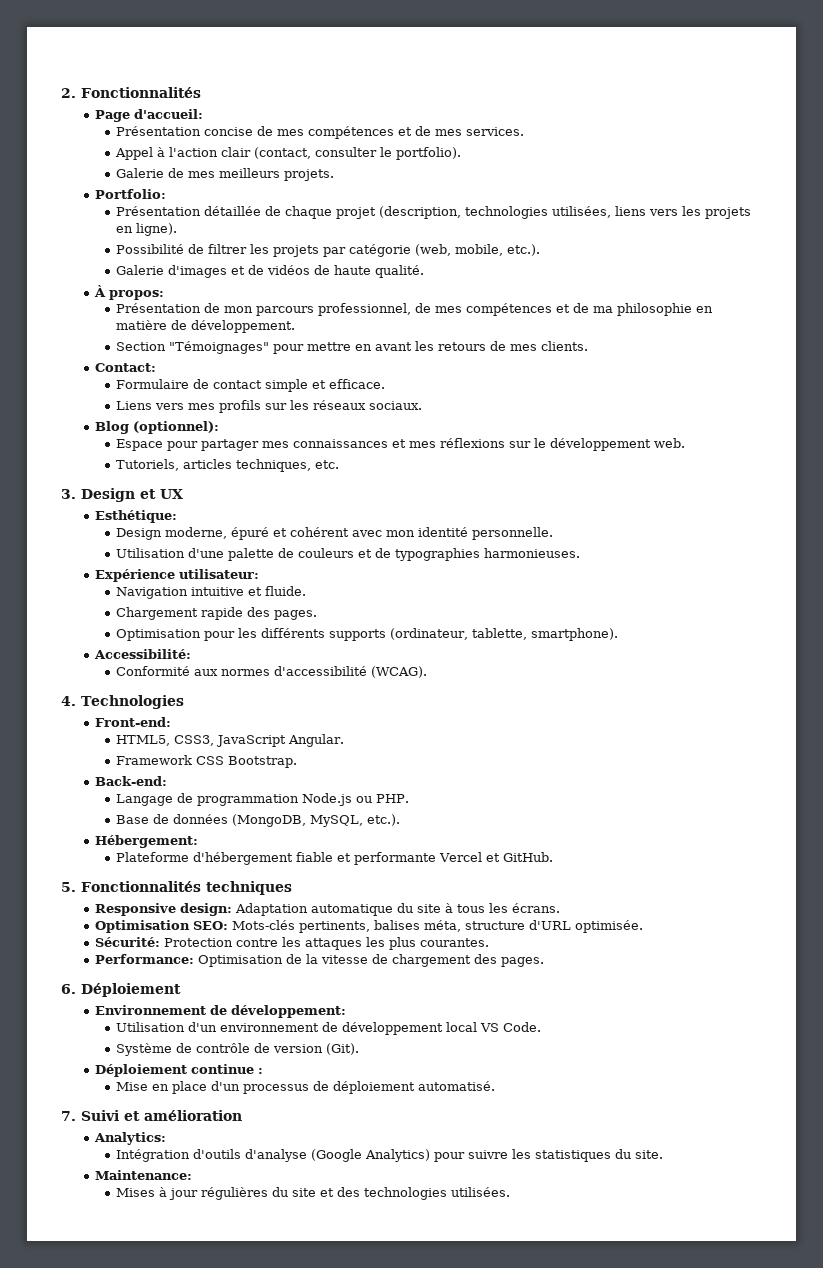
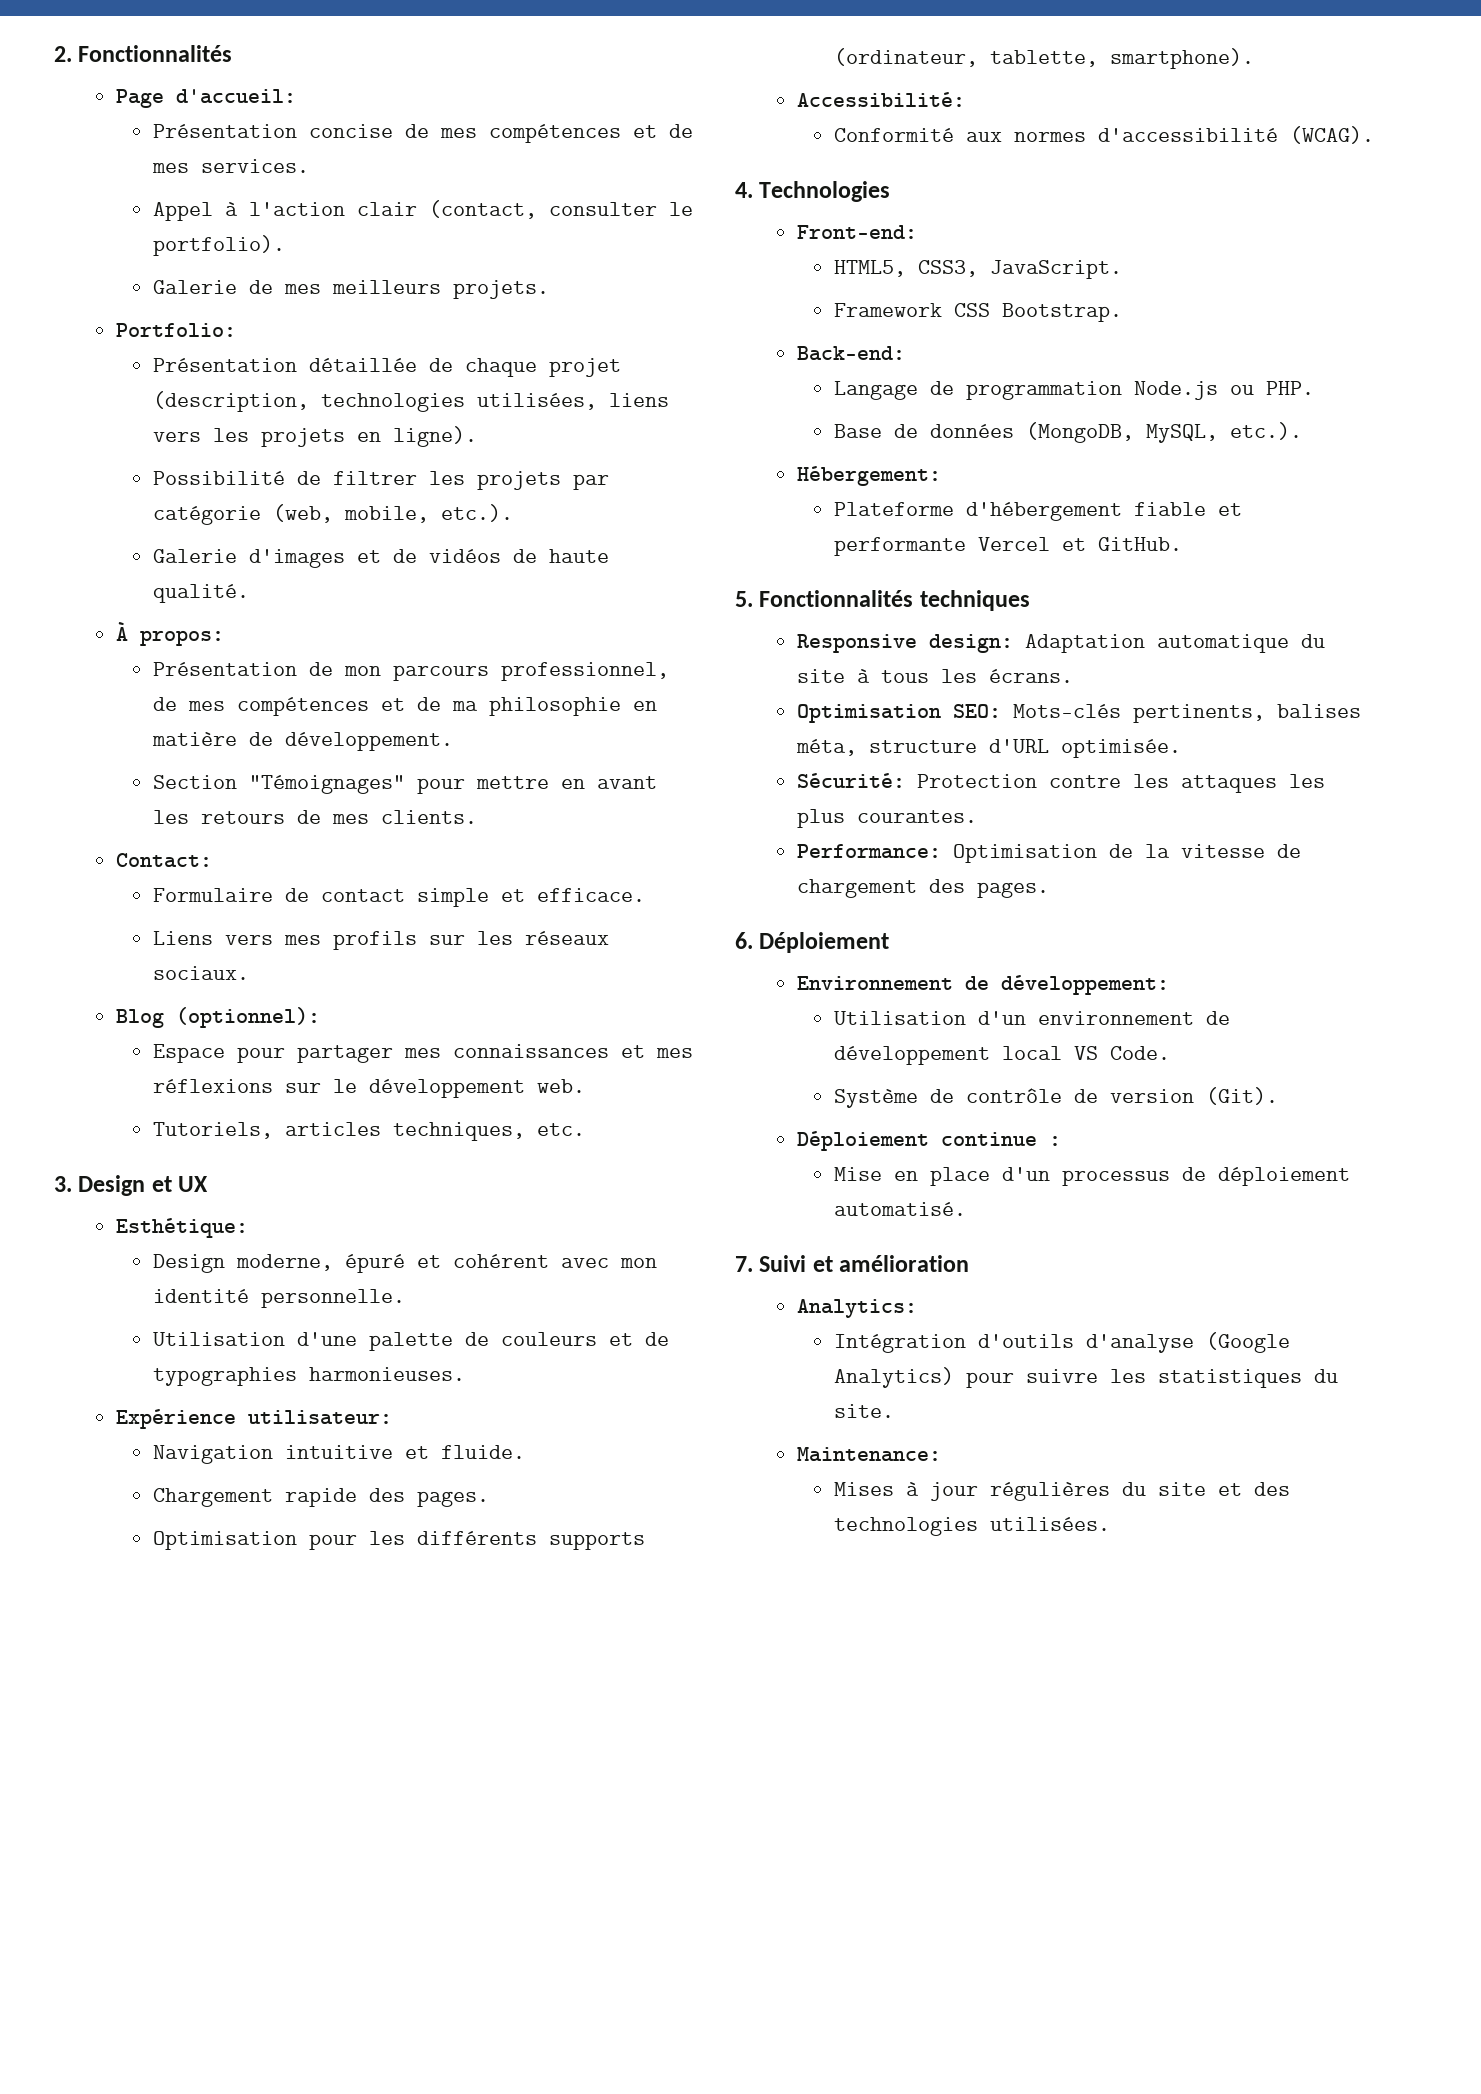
- HTML5, CSS3, JavaScript Angular.
+ HTML5, CSS3, JavaScript.

